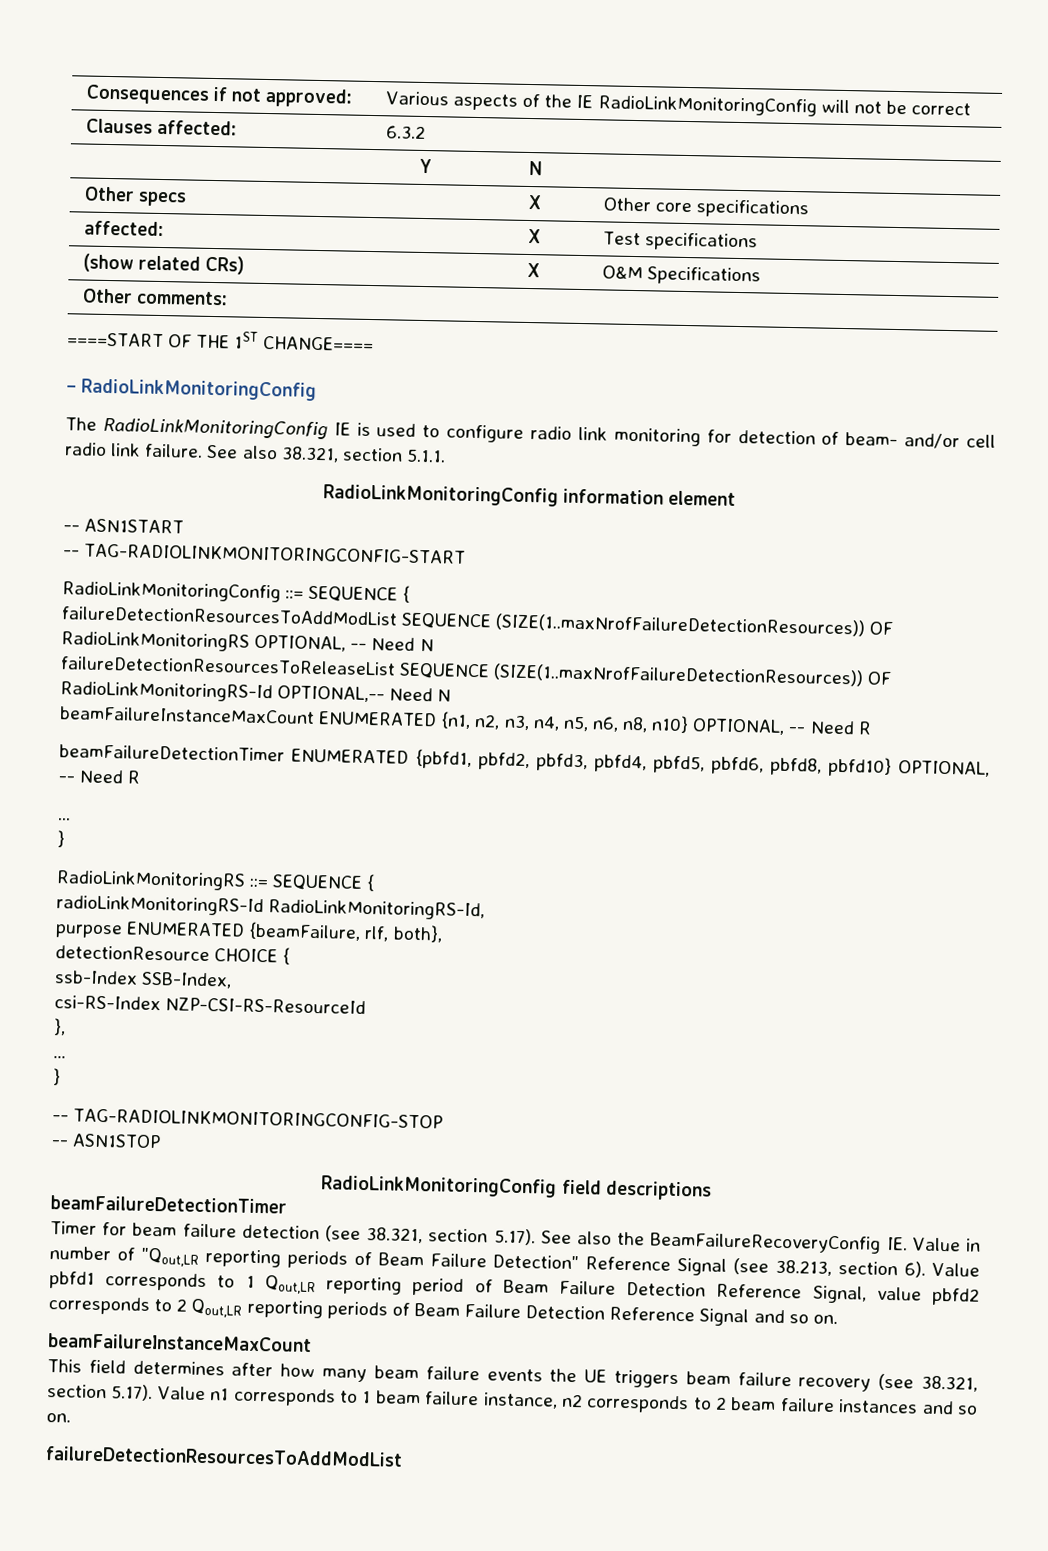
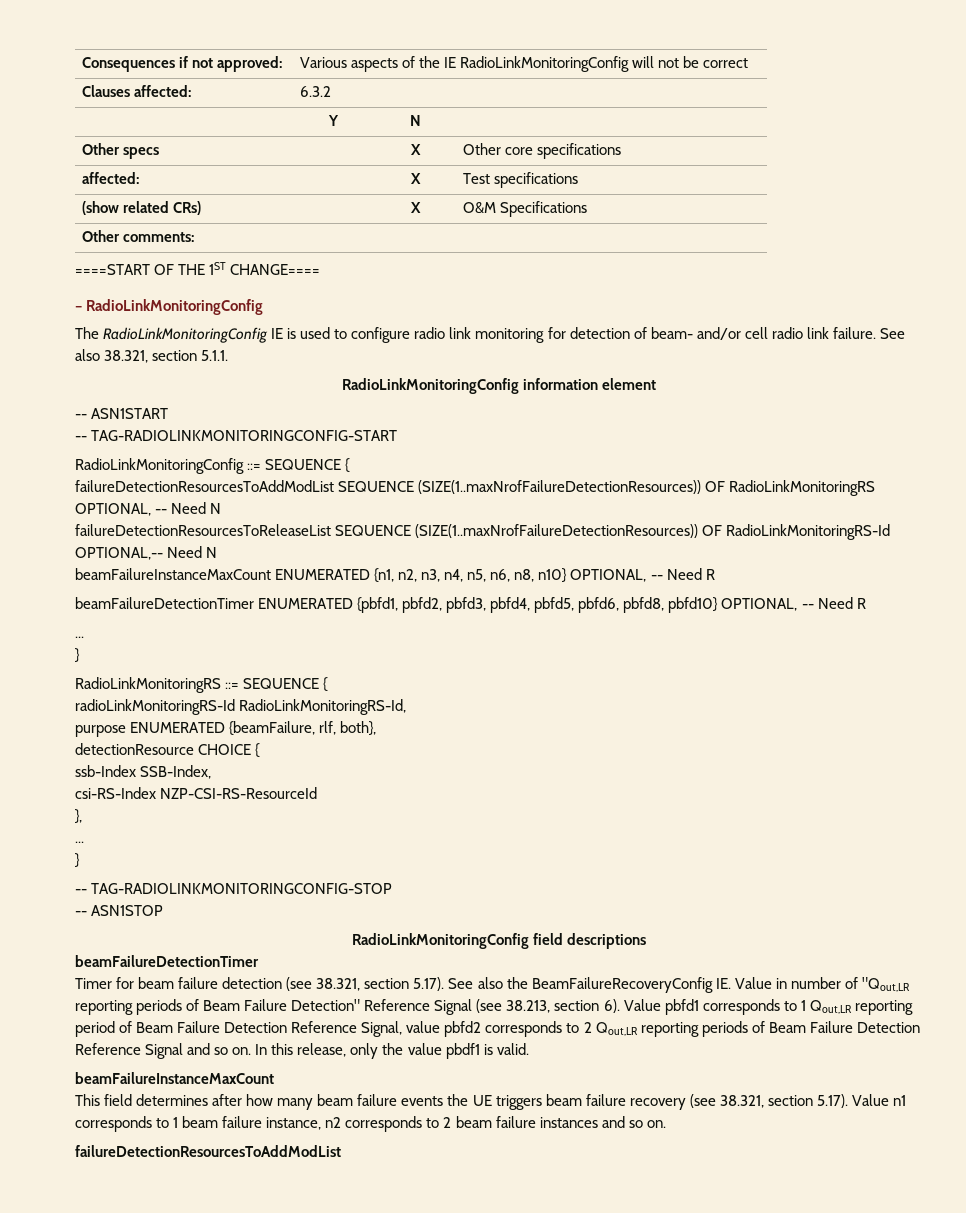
+ In this release, only the value pbdf1 is valid.

